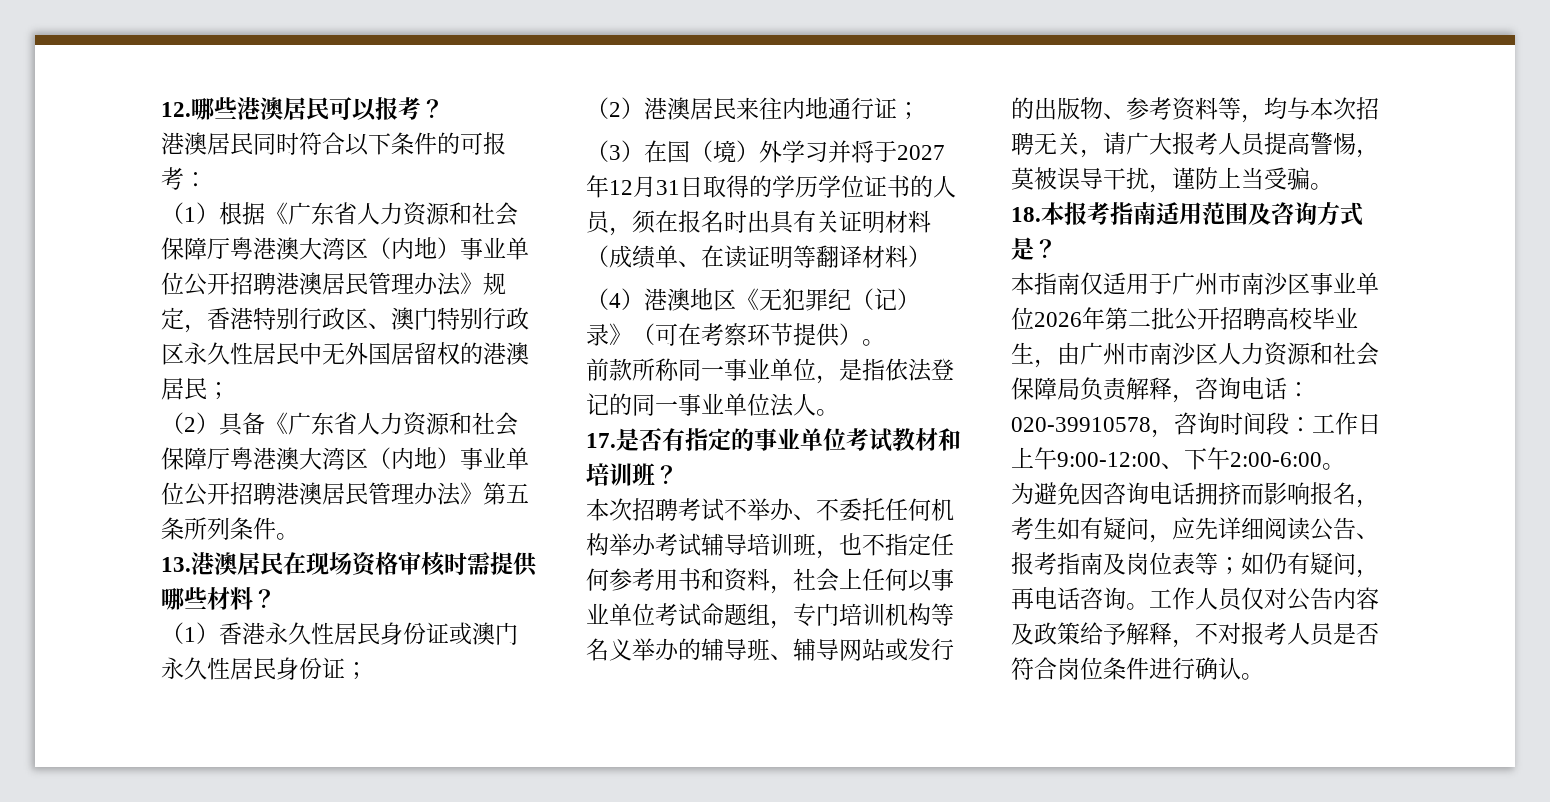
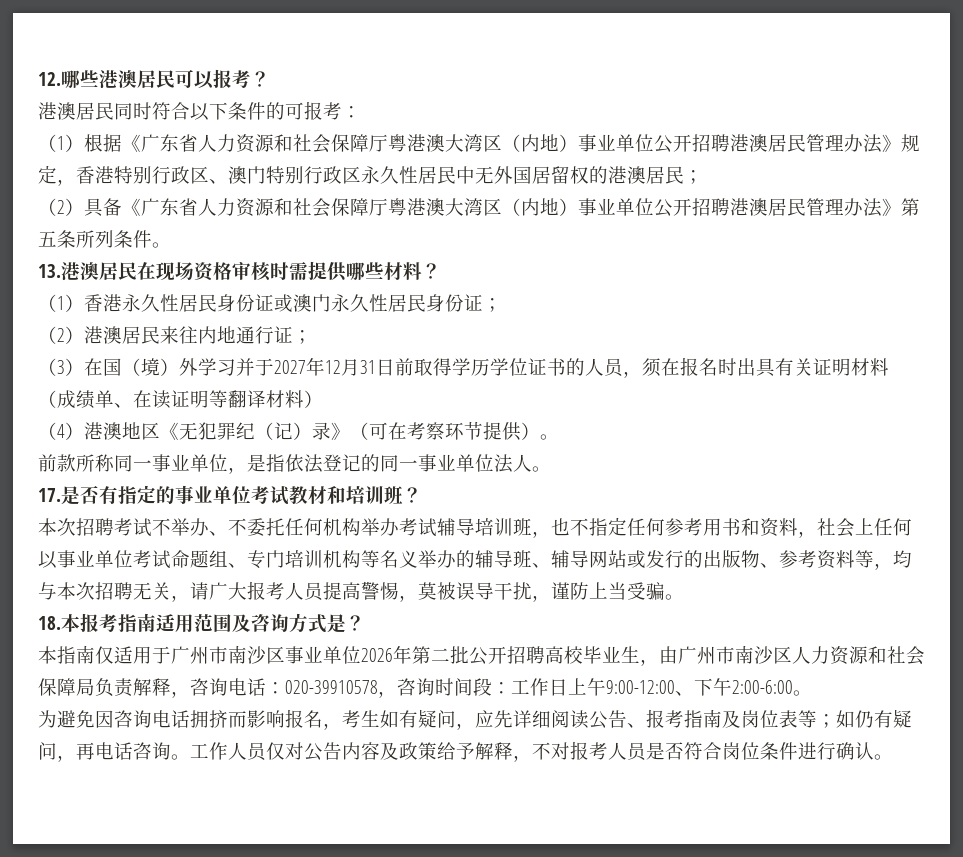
- （3）在国（境）外学习并将于2027年12月31日取得的学历学位证书的人员，须在报名时出具有关证明材料（成绩单、在读证明等翻译材料）
+ （3）在国（境）外学习并于2027年12月31日前取得学历学位证书的人员，须在报名时出具有关证明材料（成绩单、在读证明等翻译材料）
- 本次招聘考试不举办、不委托任何机构举办考试辅导培训班，也不指定任何参考用书和资料，社会上任何以事业单位考试命题组，专门培训机构等名义举办的辅导班、辅导网站或发行的出版物、参考资料等，均与本次招聘无关，请广大报考人员提高警惕，莫被误导干扰，谨防上当受骗。
+ 本次招聘考试不举办、不委托任何机构举办考试辅导培训班，也不指定任何参考用书和资料，社会上任何以事业单位考试命题组、专门培训机构等名义举办的辅导班、辅导网站或发行的出版物、参考资料等，均与本次招聘无关，请广大报考人员提高警惕，莫被误导干扰，谨防上当受骗。

